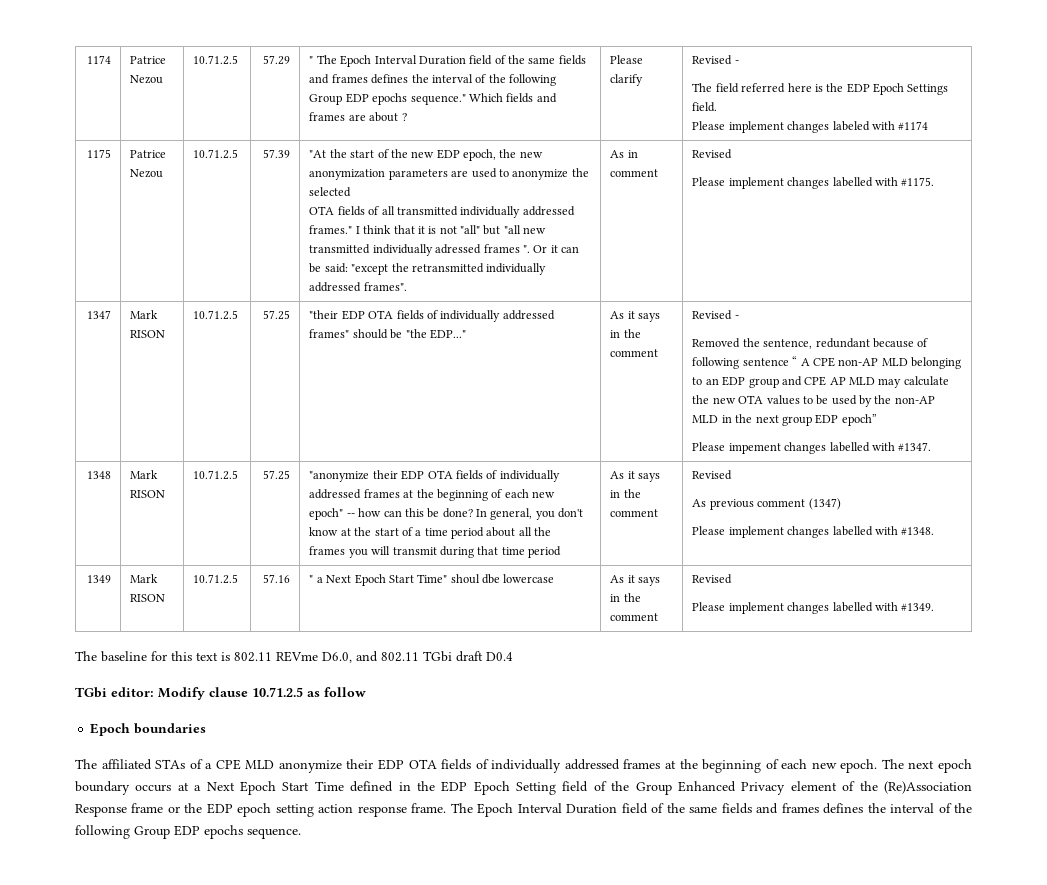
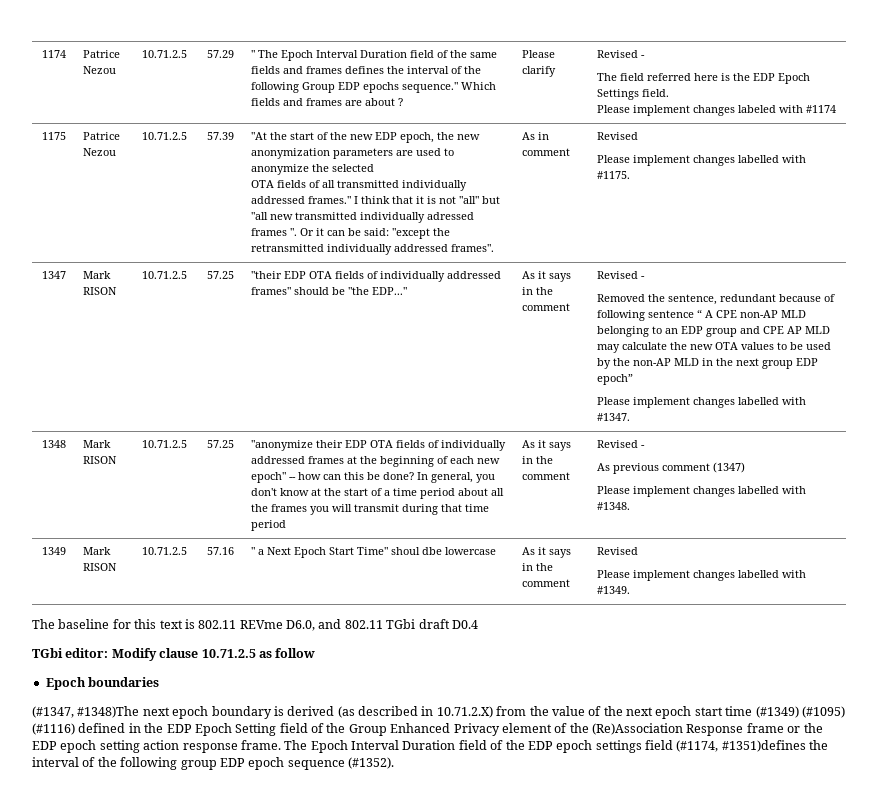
- Please impement changes labelled with #1347.
+ Please implement changes labelled with #1347.
- In general, you don't know at the start of a time period about all the frames you will transmit during that time period | As it says in the comment | Revised
+ In general, you don't know at the start of a time period about all the frames you will transmit during that time period | As it says in the comment | Revised -
- The affiliated STAs of a CPE MLD anonymize their EDP OTA fields of individually addressed frames at the beginning of each new epoch. The next epoch boundary occurs at a Next Epoch Start Time defined in the EDP Epoch Setting field of the Group Enhanced Privacy element of the (Re)Association Response frame or the EDP epoch setting action response frame.
+ (#1347, #1348)The next epoch boundary is derived (as described in 10.71.2.X) from the value of the next epoch start time (#1349) (#1095) (#1116) defined in the EDP Epoch Setting field of the Group Enhanced Privacy element of the (Re)Association Response frame or the EDP epoch setting action response frame.
- The Epoch Interval Duration field of the same fields and frames defines the interval of the following Group EDP epochs sequence.
+ The Epoch Interval Duration field of the EDP epoch settings field (#1174, #1351)defines the interval of the following group EDP epoch sequence (#1352).

